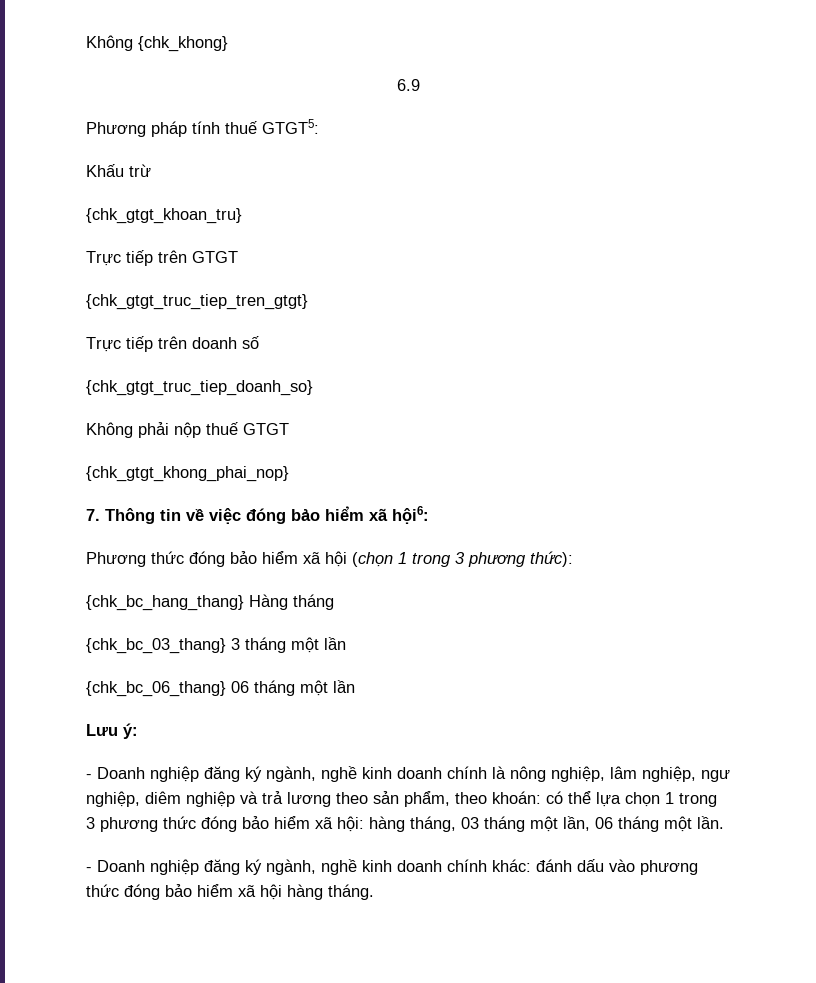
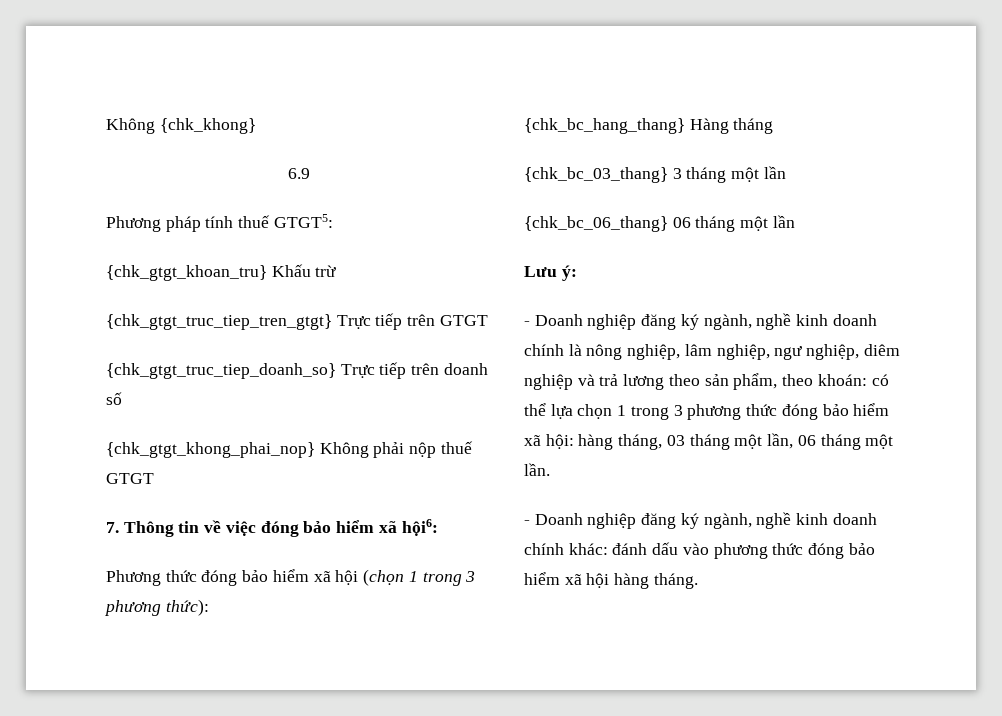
- Khấu trừ
+ {chk_gtgt_khoan_tru} Khấu trừ
- {chk_gtgt_khoan_tru}
- Trực tiếp trên GTGT
+ {chk_gtgt_truc_tiep_tren_gtgt} Trực tiếp trên GTGT
- {chk_gtgt_truc_tiep_tren_gtgt}
- Trực tiếp trên doanh số
+ {chk_gtgt_truc_tiep_doanh_so} Trực tiếp trên doanh số
- {chk_gtgt_truc_tiep_doanh_so}
- Không phải nộp thuế GTGT
+ {chk_gtgt_khong_phai_nop} Không phải nộp thuế GTGT
- {chk_gtgt_khong_phai_nop}

